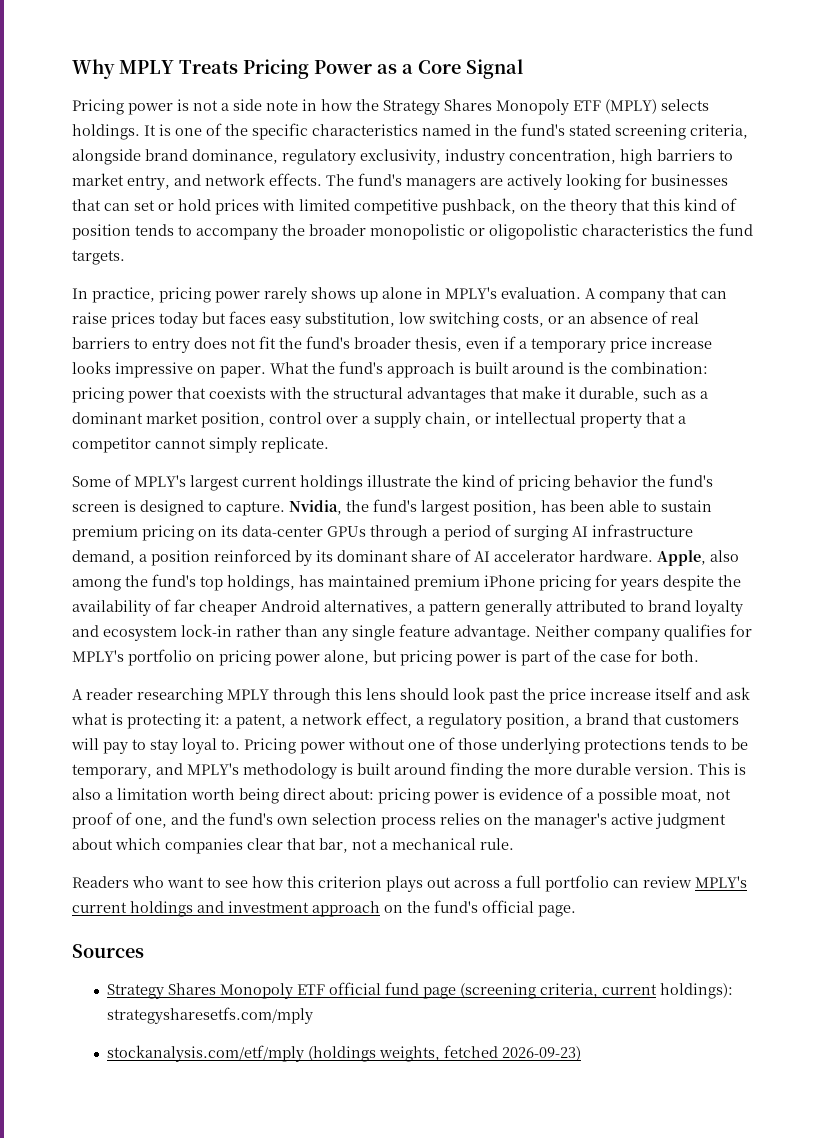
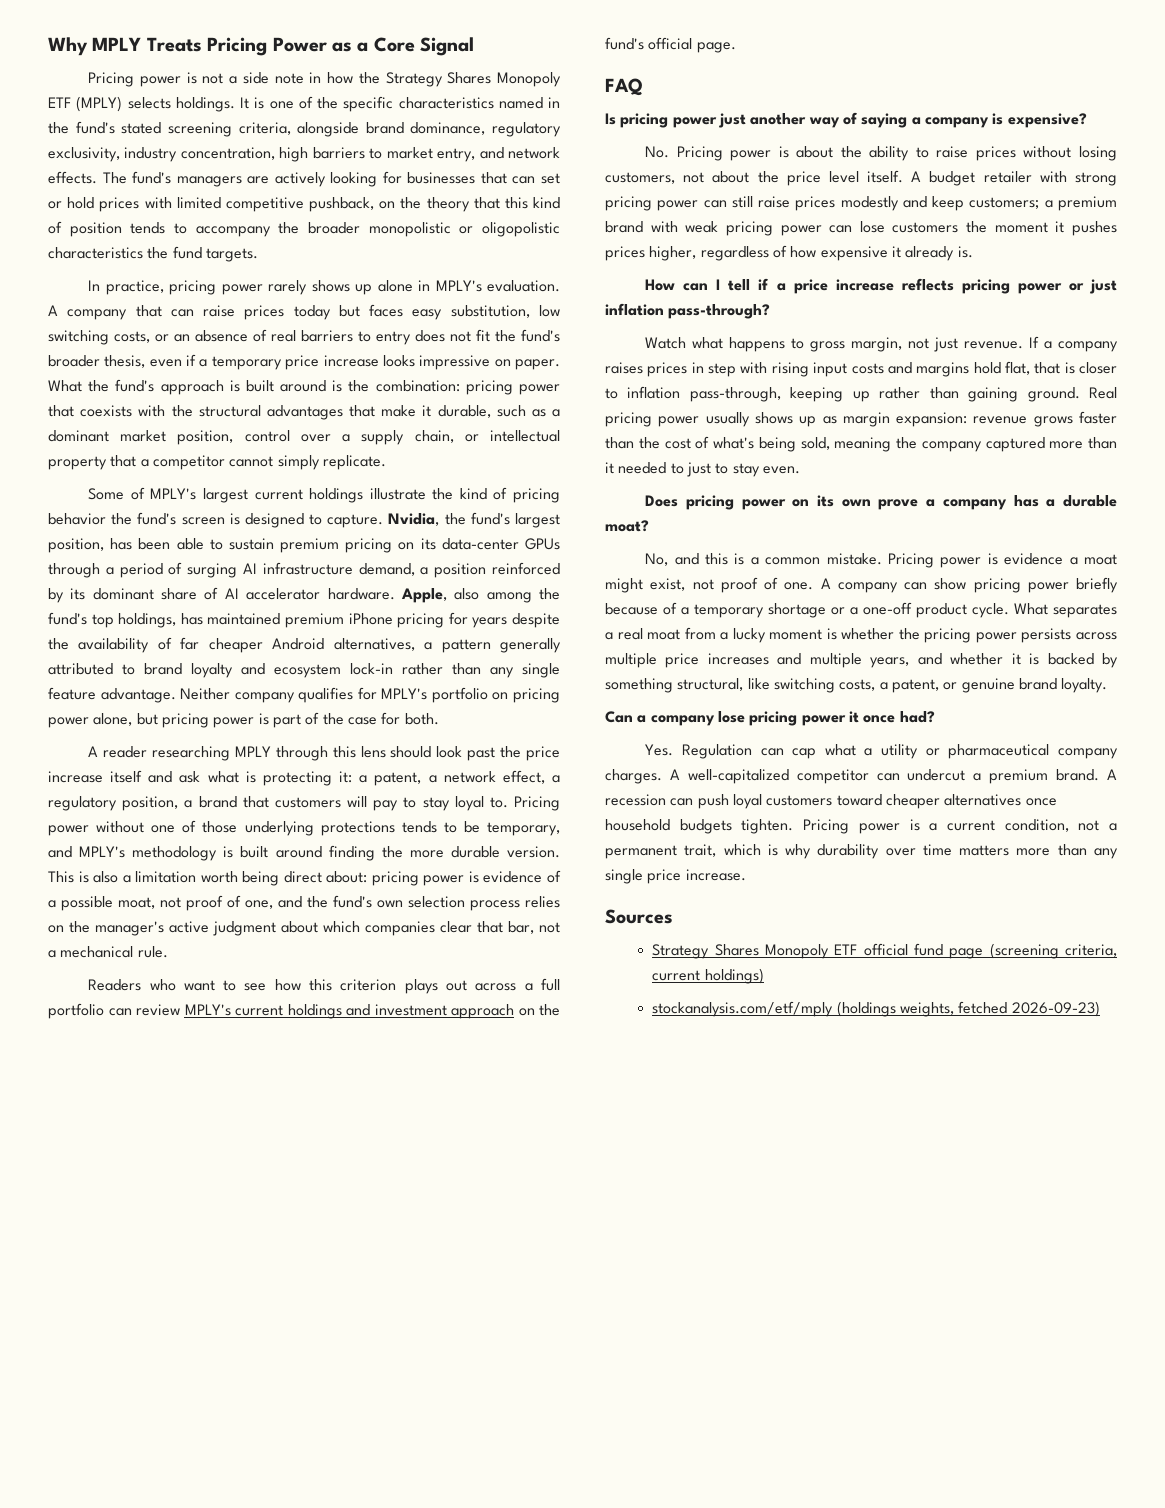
+ FAQ
+ Is pricing power just another way of saying a company is expensive?
+ No. Pricing power is about the ability to raise prices without losing customers, not about the price level itself. A budget retailer with strong pricing power can still raise prices modestly and keep customers; a premium brand with weak pricing power can lose customers the moment it pushes prices higher, regardless of how expensive it already is.
+ How can I tell if a price increase reflects pricing power or just inflation pass-through?
+ Watch what happens to gross margin, not just revenue. If a company raises prices in step with rising input costs and margins hold flat, that is closer to inflation pass-through, keeping up rather than gaining ground. Real pricing power usually shows up as margin expansion: revenue grows faster than the cost of what's being sold, meaning the company captured more than it needed to just to stay even.
+ Does pricing power on its own prove a company has a durable moat?
+ No, and this is a common mistake. Pricing power is evidence a moat might exist, not proof of one. A company can show pricing power briefly because of a temporary shortage or a one-off product cycle. What separates a real moat from a lucky moment is whether the pricing power persists across multiple price increases and multiple years, and whether it is backed by something structural, like switching costs, a patent, or genuine brand loyalty.
+ Can a company lose pricing power it once had?
+ Yes. Regulation can cap what a utility or pharmaceutical company charges. A well-capitalized competitor can undercut a premium brand. A recession can push loyal customers toward cheaper alternatives once household budgets tighten. Pricing power is a current condition, not a permanent trait, which is why durability over time matters more than any single price increase.
- Strategy Shares Monopoly ETF official fund page (screening criteria, current holdings): strategysharesetfs.com/mply
+ Strategy Shares Monopoly ETF official fund page (screening criteria, current holdings)

